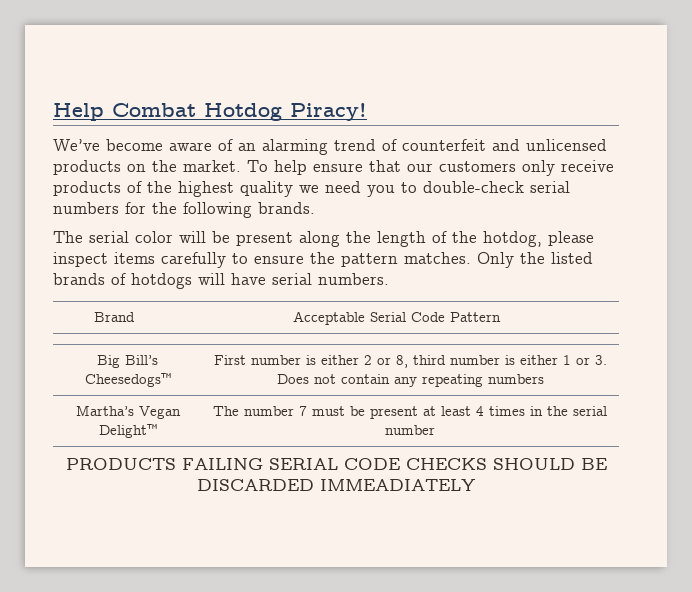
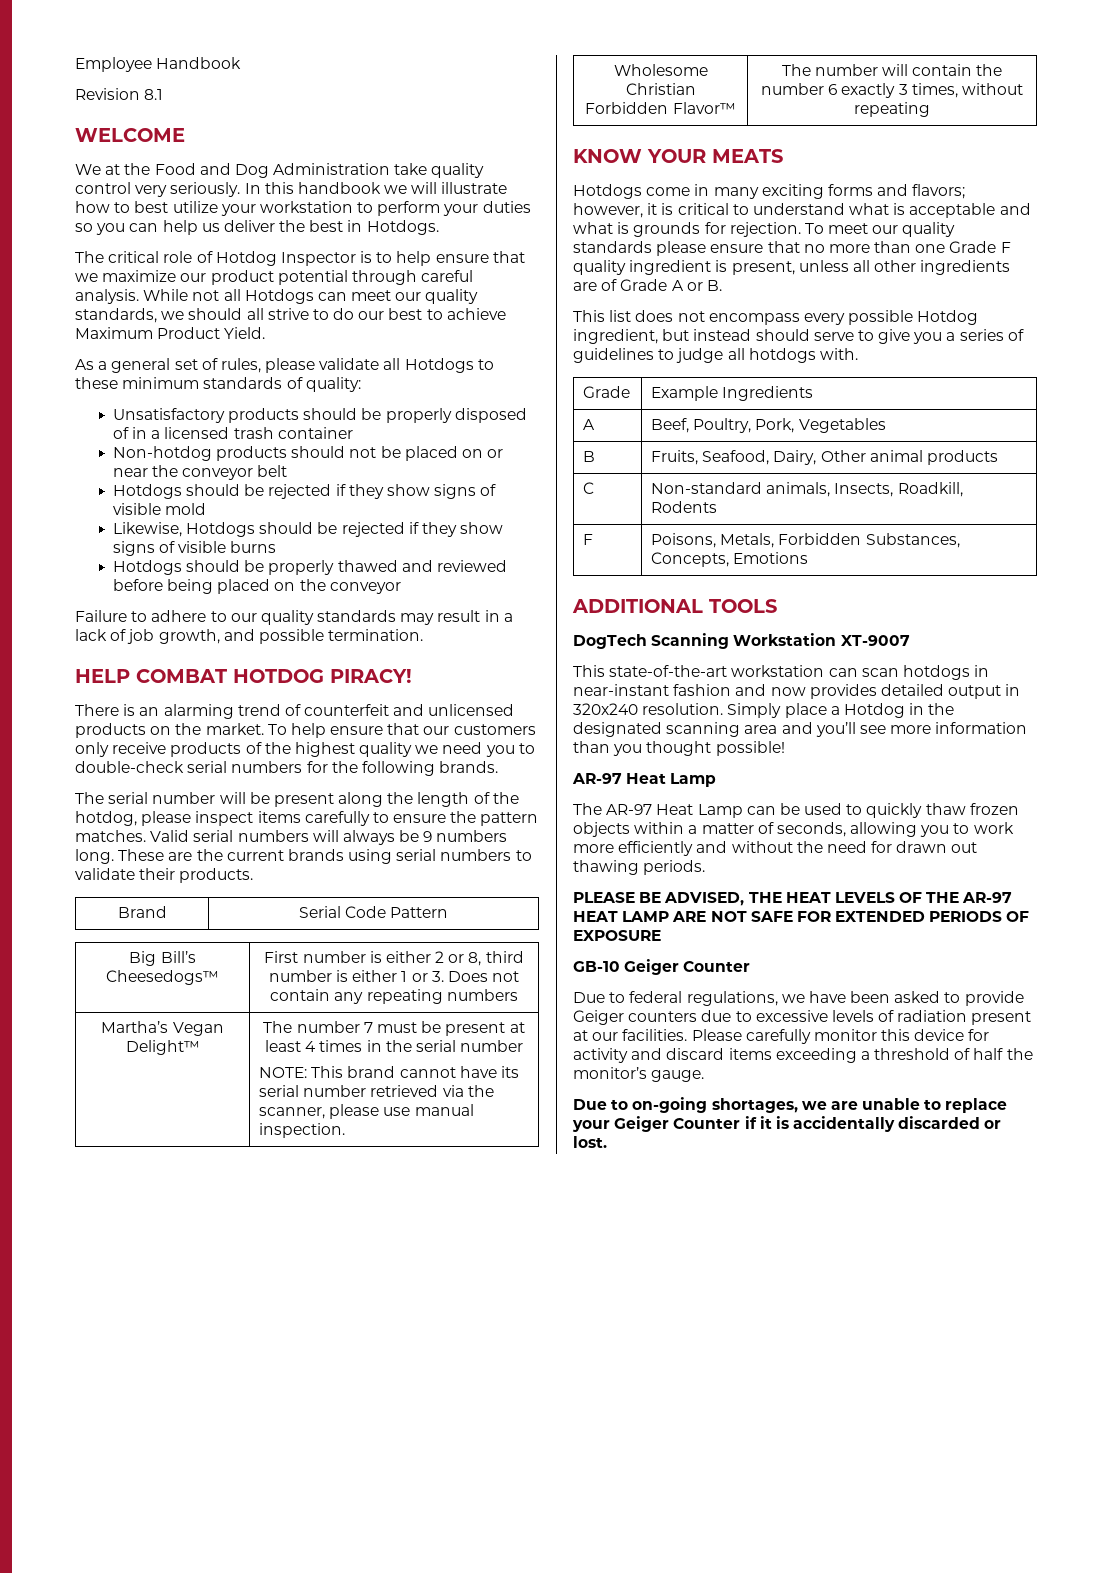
- Help Combat Hotdog Piracy!
- We’ve become aware of an alarming trend of counterfeit and unlicensed products on the market.
+ Employee Handbook
+ Revision 8.1
+ WELCOME
+ We at the Food and Dog Administration take quality control very seriously. In this handbook we will illustrate how to best utilize your workstation to perform your duties so you can help us deliver the best in Hotdogs.
+ The critical role of Hotdog Inspector is to help ensure that we maximize our product potential through careful analysis. While not all Hotdogs can meet our quality standards, we should all strive to do our best to achieve Maximum Product Yield.
+ As a general set of rules, please validate all Hotdogs to these minimum standards of quality:
+ Unsatisfactory products should be properly disposed of in a licensed trash container
+ Non-hotdog products should not be placed on or near the conveyor belt
+ Hotdogs should be rejected if they show signs of visible mold
+ Likewise, Hotdogs should be rejected if they show signs of visible burns
+ Hotdogs should be properly thawed and reviewed before being placed on the conveyor
+ Failure to adhere to our quality standards may result in a lack of job growth, and possible termination.
+ HELP COMBAT HOTDOG PIRACY!
+ There is an alarming trend of counterfeit and unlicensed products on the market.
- The serial color will be present along the length of the hotdog, please inspect items carefully to ensure the pattern matches.
+ The serial number will be present along the length of the hotdog, please inspect items carefully to ensure the pattern matches.
- Only the listed brands of hotdogs will have serial numbers.
+ Valid serial numbers will always be 9 numbers long. These are the current brands using serial numbers to validate their products.
- Brand | Acceptable Serial Code Pattern
+ Brand | Serial Code Pattern
  Martha’s Vegan Delight™ | The number 7 must be present at least 4 times in the serial number
- PRODUCTS FAILING SERIAL CODE CHECKS SHOULD BE DISCARDED IMMEADIATELY
+ NOTE: This brand cannot have its serial number retrieved via the scanner, please use manual inspection.
+ Wholesome Christian Forbidden Flavor™ | The number will contain the number 6 exactly 3 times, without repeating
+ KNOW YOUR MEATS
+ Hotdogs come in many exciting forms and flavors; however, it is critical to understand what is acceptable and what is grounds for rejection. To meet our quality standards please ensure that no more than one Grade F quality ingredient is present, unless all other ingredients are of Grade A or B.
+ This list does not encompass every possible Hotdog ingredient, but instead should serve to give you a series of guidelines to judge all hotdogs with.
+ Grade | Example Ingredients
+ A | Beef, Poultry, Pork, Vegetables
+ B | Fruits, Seafood, Dairy, Other animal products
+ C | Non-standard animals, Insects, Roadkill, Rodents
+ F | Poisons, Metals, Forbidden Substances, Concepts, Emotions
+ ADDITIONAL TOOLS
+ DogTech Scanning Workstation XT-9007
+ This state-of-the-art workstation can scan hotdogs in near-instant fashion and now provides detailed output in 320x240 resolution. Simply place a Hotdog in the designated scanning area and you’ll see more information than you thought possible!
+ AR-97 Heat Lamp
+ The AR-97 Heat Lamp can be used to quickly thaw frozen objects within a matter of seconds, allowing you to work more efficiently and without the need for drawn out thawing periods.
+ PLEASE BE ADVISED, THE HEAT LEVELS OF THE AR-97 HEAT LAMP ARE NOT SAFE FOR EXTENDED PERIODS OF EXPOSURE
+ GB-10 Geiger Counter
+ Due to federal regulations, we have been asked to provide Geiger counters due to excessive levels of radiation present at our facilities. Please carefully monitor this device for activity and discard items exceeding a threshold of half the monitor’s gauge.
+ Due to on-going shortages, we are unable to replace your Geiger Counter if it is accidentally discarded or lost.

